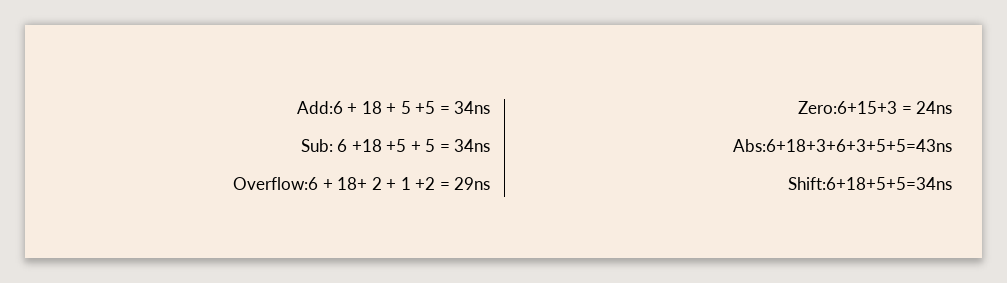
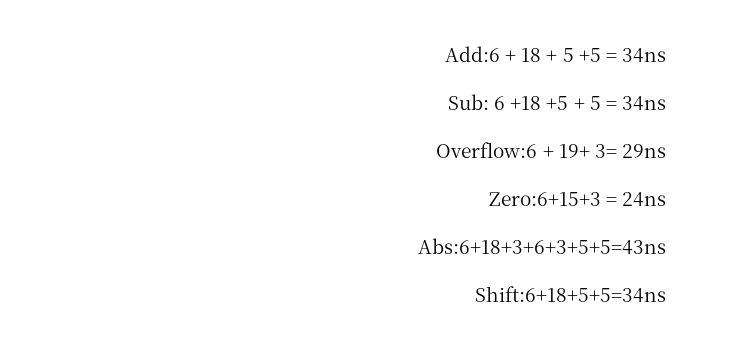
- Overflow:6 + 18+ 2 + 1 +2 = 29ns
+ Overflow:6 + 19+ 3= 29ns

